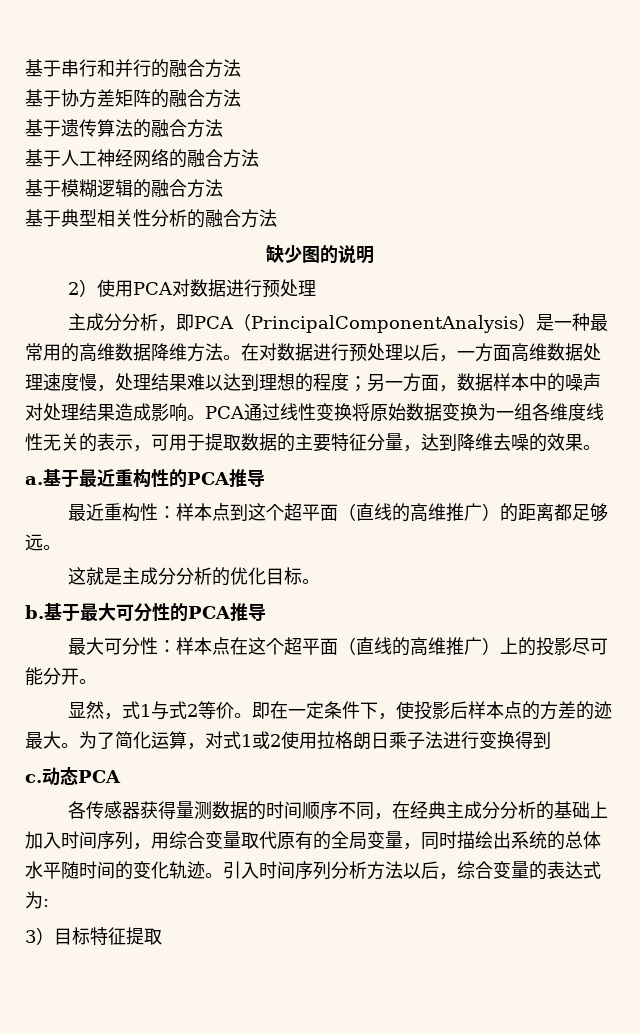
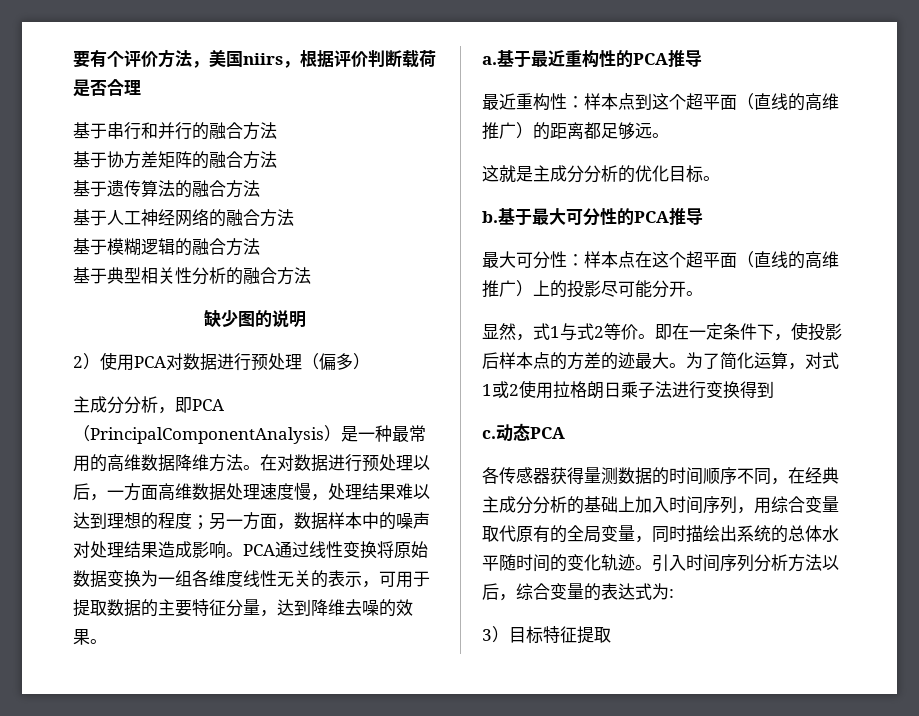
+ 要有个评价方法，美国niirs，根据评价判断载荷是否合理
- 2）使用PCA对数据进行预处理
+ 2）使用PCA对数据进行预处理（偏多）

